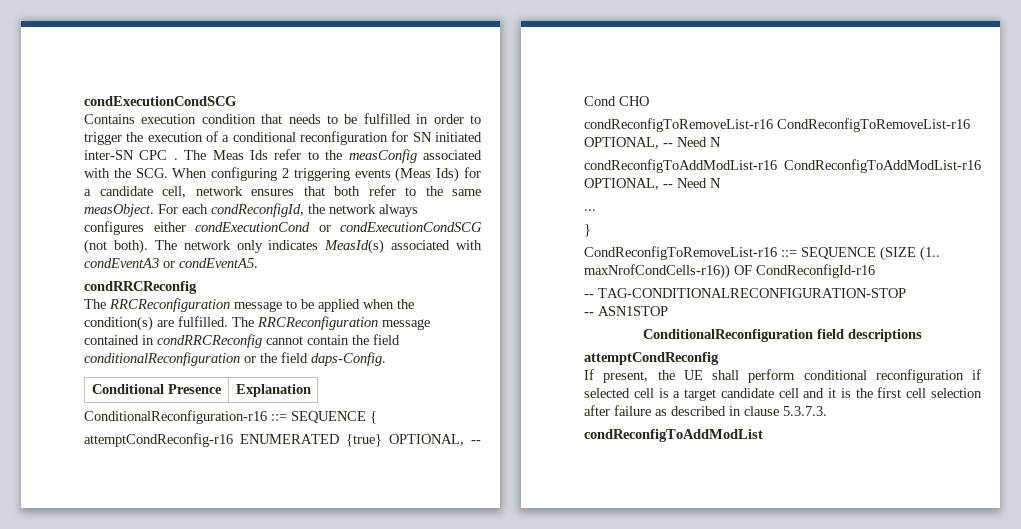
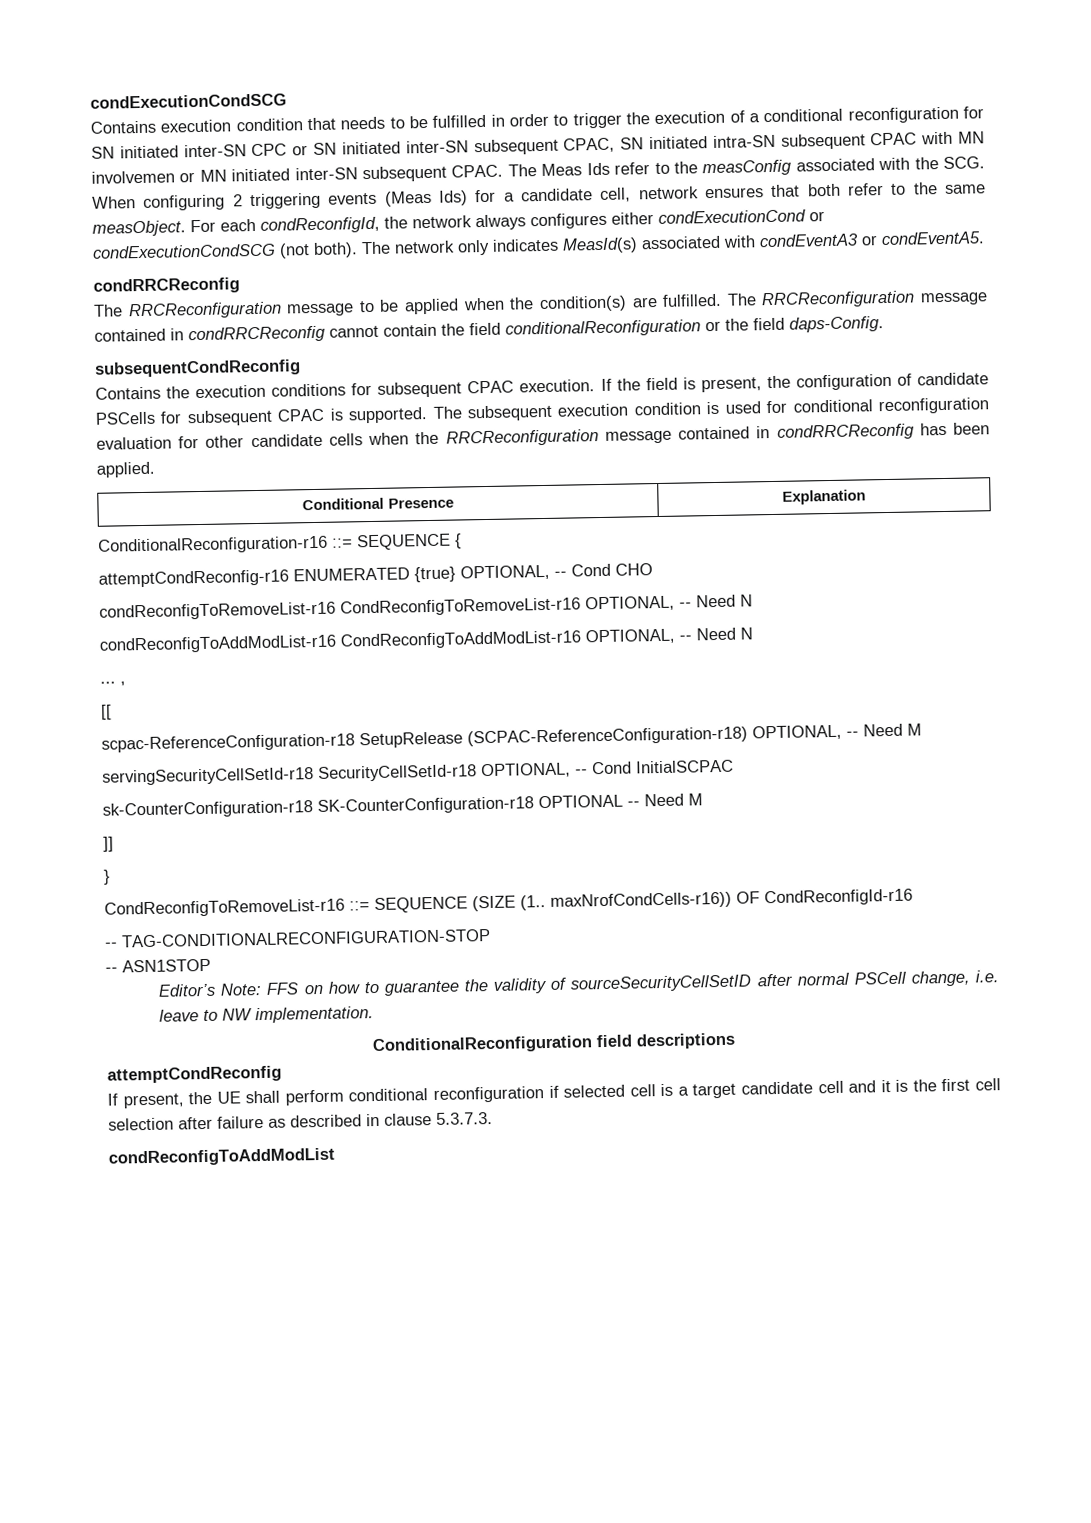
- Contains execution condition that needs to be fulfilled in order to trigger the execution of a conditional reconfiguration for SN initiated inter-SN CPC .
+ Contains execution condition that needs to be fulfilled in order to trigger the execution of a conditional reconfiguration for SN initiated inter-SN CPC or SN initiated inter-SN subsequent CPAC, SN initiated intra-SN subsequent CPAC with MN involvemen or MN initiated inter-SN subsequent CPAC.
+ subsequentCondReconfig
+ Contains the execution conditions for subsequent CPAC execution. If the field is present, the configuration of candidate PSCells for subsequent CPAC is supported. The subsequent execution condition is used for conditional reconfiguration evaluation for other candidate cells when the RRCReconfiguration message contained in condRRCReconfig has been applied.
- ...
+ ... ,
+ [[
+ scpac-ReferenceConfiguration-r18 SetupRelease (SCPAC-ReferenceConfiguration-r18) OPTIONAL, -- Need M
+ servingSecurityCellSetId-r18 SecurityCellSetId-r18 OPTIONAL, -- Cond InitialSCPAC
+ sk-CounterConfiguration-r18 SK-CounterConfiguration-r18 OPTIONAL -- Need M
+ ]]
+ Editor’s Note: FFS on how to guarantee the validity of sourceSecurityCellSetID after normal PSCell change, i.e. leave to NW implementation.

